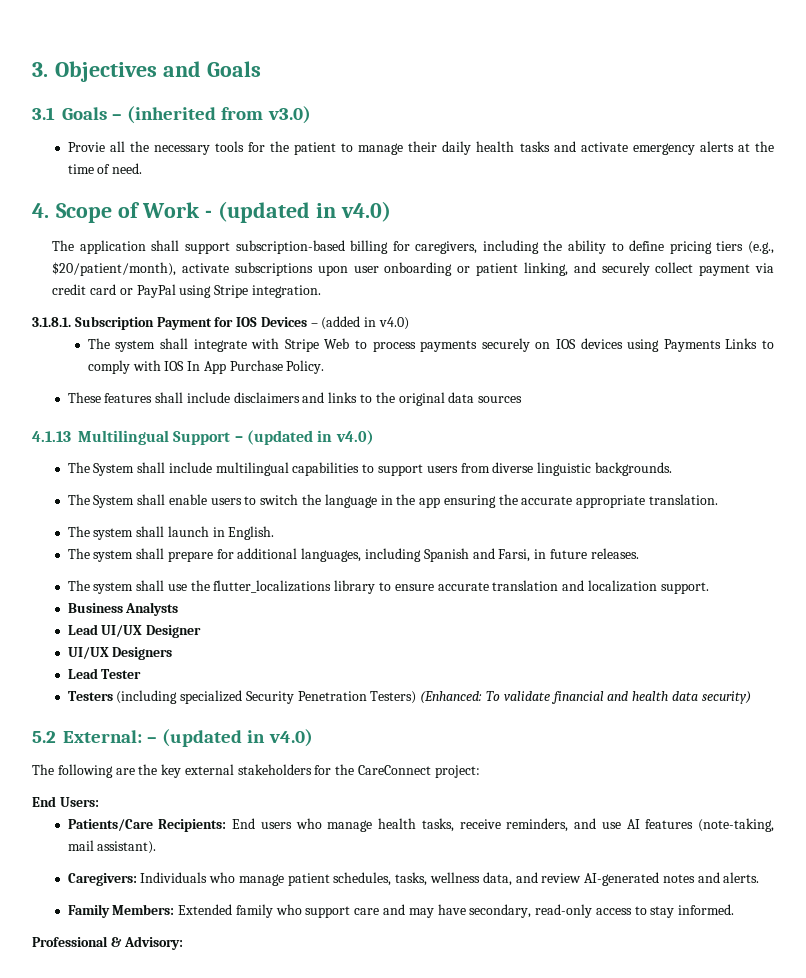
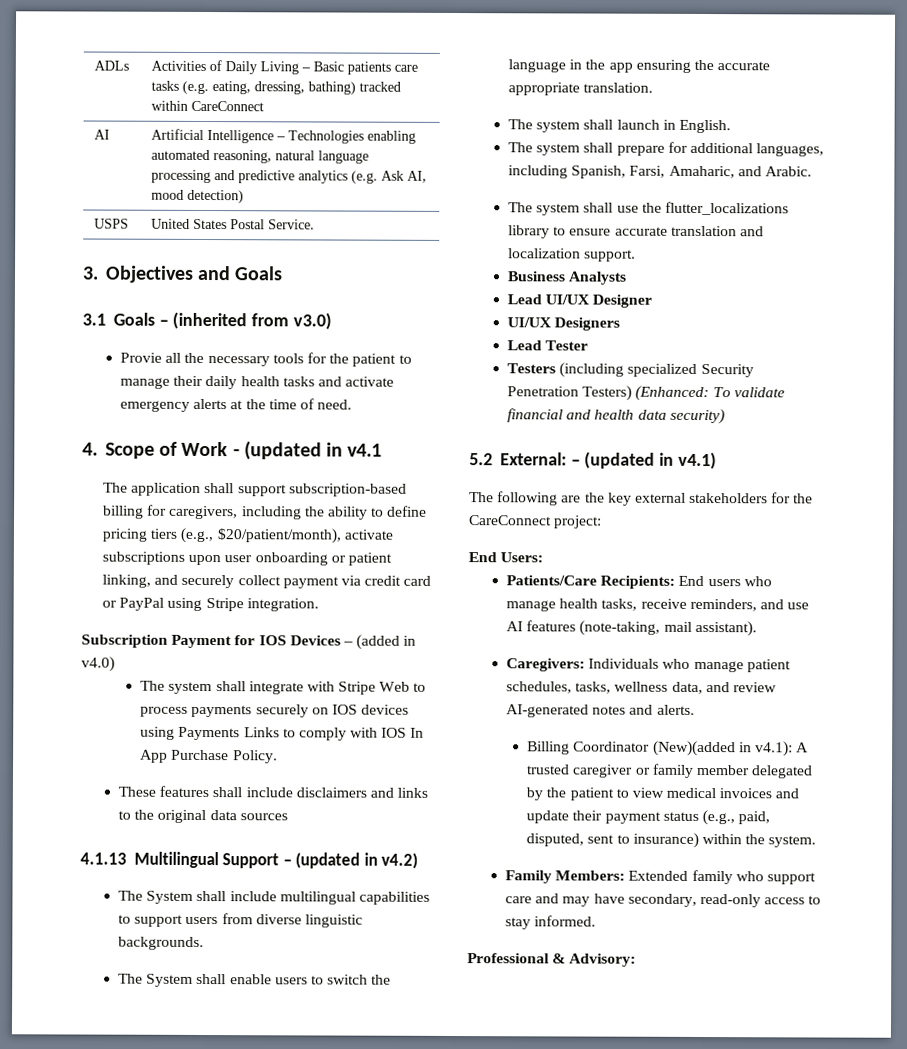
+ ADLs | Activities of Daily Living – Basic patients care tasks (e.g. eating, dressing, bathing) tracked within CareConnect
+ AI | Artificial Intelligence – Technologies enabling automated reasoning, natural language processing and predictive analytics (e.g. Ask AI, mood detection)
+ USPS | United States Postal Service.
- 4. Scope of Work - (updated in v4.0)
+ 4. Scope of Work - (updated in v4.1
- 3.1.8.1. Subscription Payment for IOS Devices – (added in v4.0)
+ Subscription Payment for IOS Devices – (added in v4.0)
- 4.1.13 Multilingual Support – (updated in v4.0)
+ 4.1.13 Multilingual Support – (updated in v4.2)
- The system shall prepare for additional languages, including Spanish and Farsi, in future releases.
+ The system shall prepare for additional languages, including Spanish, Farsi, Amaharic, and Arabic.
- 5.2 External: – (updated in v4.0)
+ 5.2 External: – (updated in v4.1)
+ Billing Coordinator (New)(added in v4.1): A trusted caregiver or family member delegated by the patient to view medical invoices and update their payment status (e.g., paid, disputed, sent to insurance) within the system.

